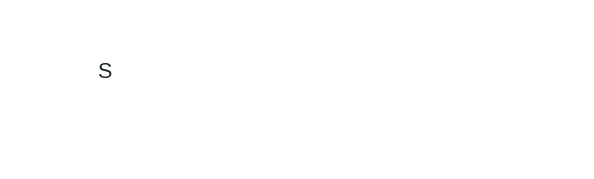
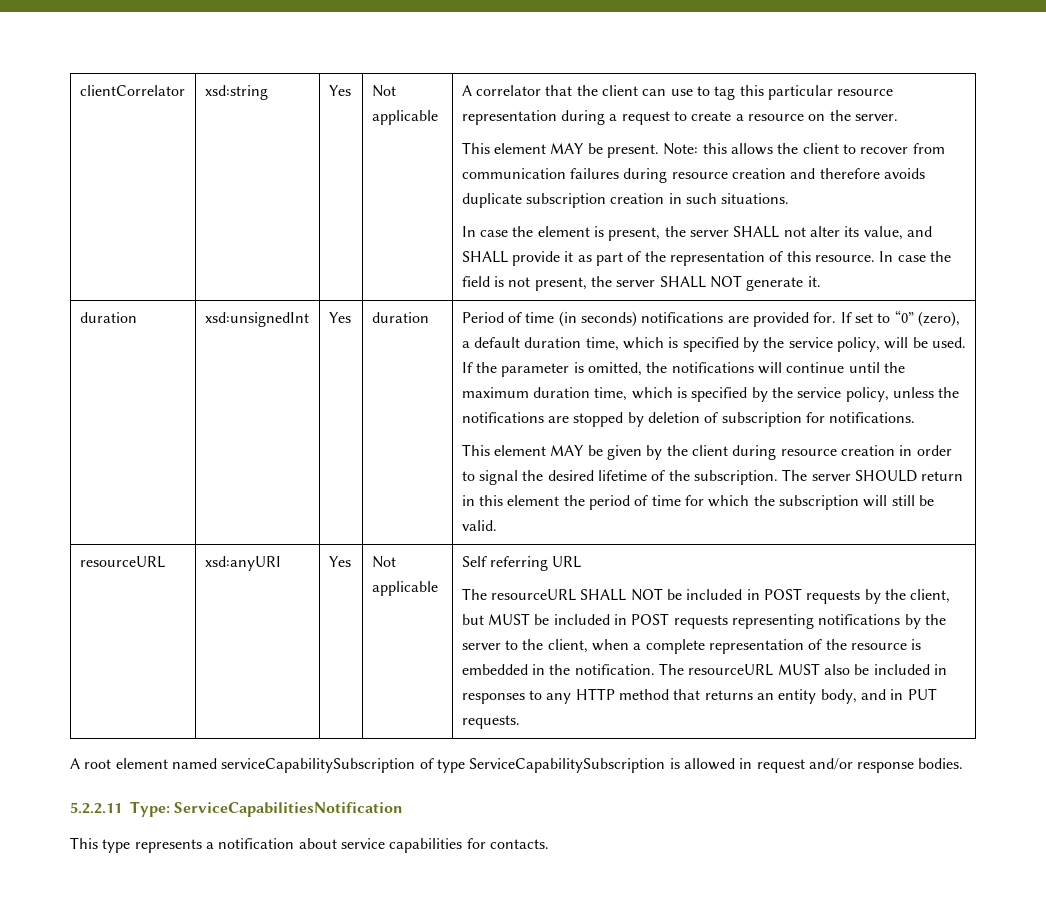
- S
+ clientCorrelator | xsd:string | Yes | Not applicable | A correlator that the client can use to tag this particular resource representation during a request to create a resource on the server.
+ This element MAY be present. Note: this allows the client to recover from communication failures during resource creation and therefore avoids duplicate subscription creation in such situations.
+ In case the element is present, the server SHALL not alter its value, and SHALL provide it as part of the representation of this resource. In case the field is not present, the server SHALL NOT generate it.
+ duration | xsd:unsignedInt | Yes | duration | Period of time (in seconds) notifications are provided for. If set to “0” (zero), a default duration time, which is specified by the service policy, will be used. If the parameter is omitted, the notifications will continue until the maximum duration time, which is specified by the service policy, unless the notifications are stopped by deletion of subscription for notifications.
+ This element MAY be given by the client during resource creation in order to signal the desired lifetime of the subscription. The server SHOULD return in this element the period of time for which the subscription will still be valid.
+ resourceURL | xsd:anyURI | Yes | Not applicable | Self referring URL
+ The resourceURL SHALL NOT be included in POST requests by the client, but MUST be included in POST requests representing notifications by the server to the client, when a complete representation of the resource is embedded in the notification. The resourceURL MUST also be included in responses to any HTTP method that returns an entity body, and in PUT requests.
+ A root element named serviceCapabilitySubscription of type ServiceCapabilitySubscription is allowed in request and/or response bodies.
+ 5.2.2.11 Type: ServiceCapabilitiesNotification
+ This type represents a notification about service capabilities for contacts.

